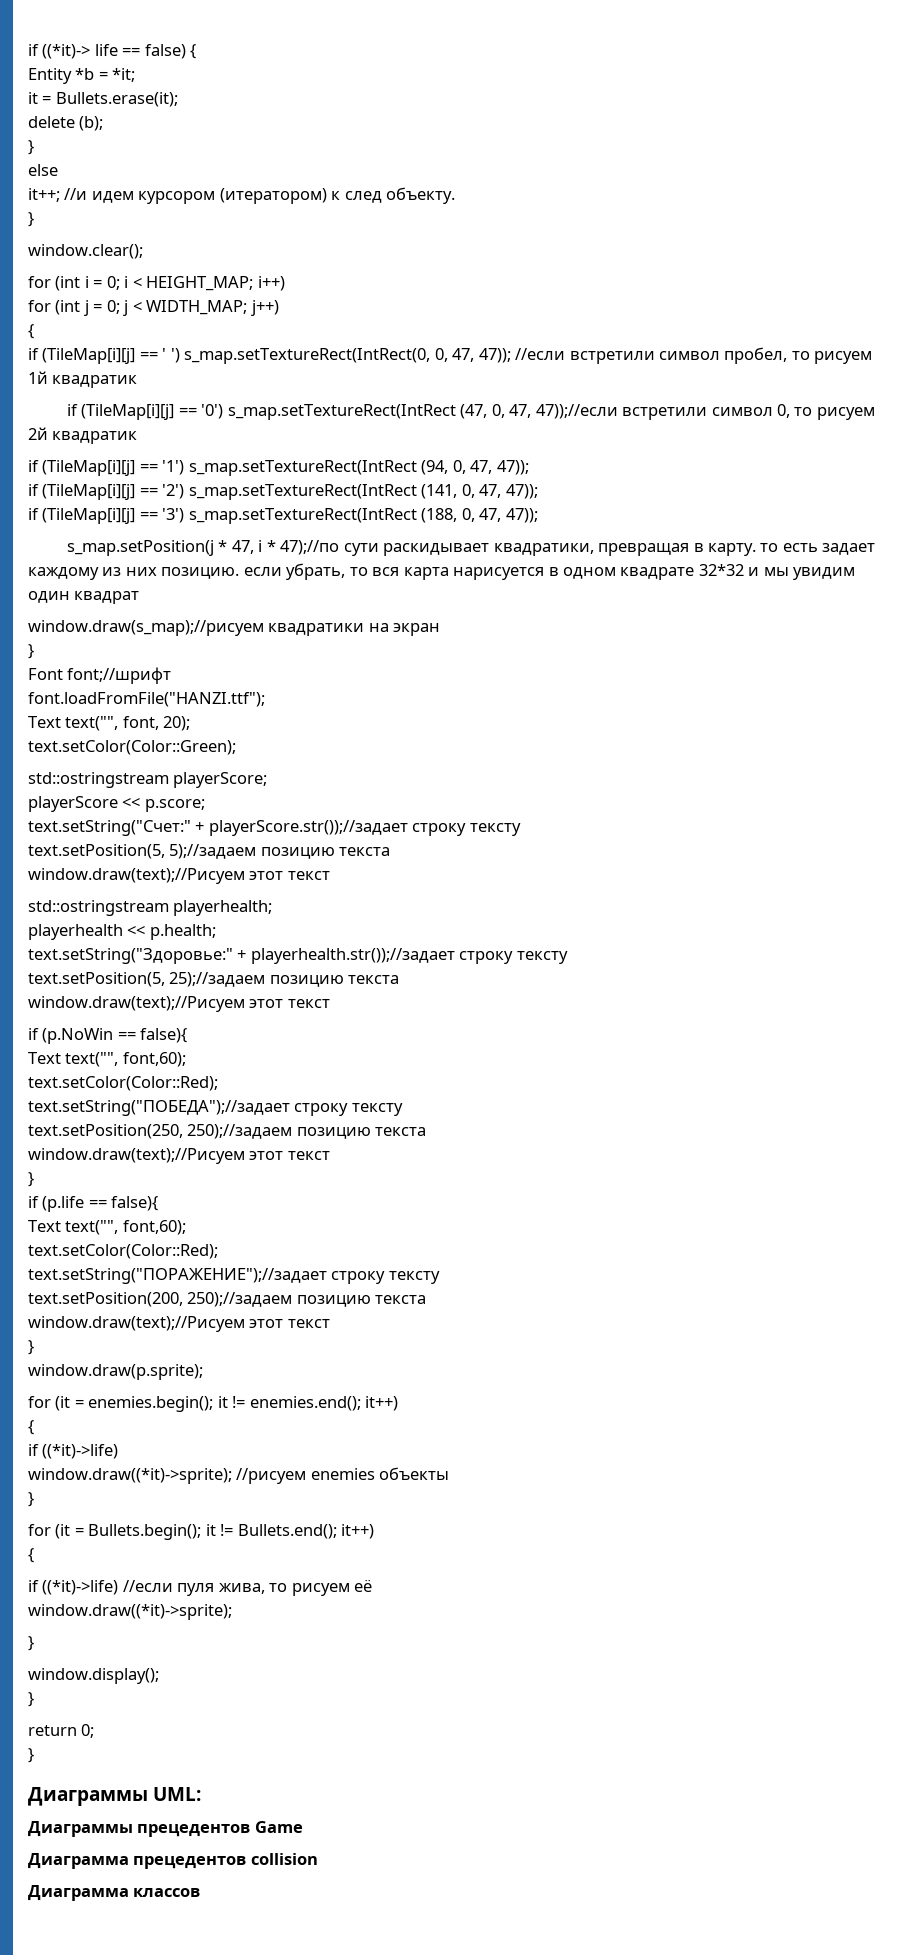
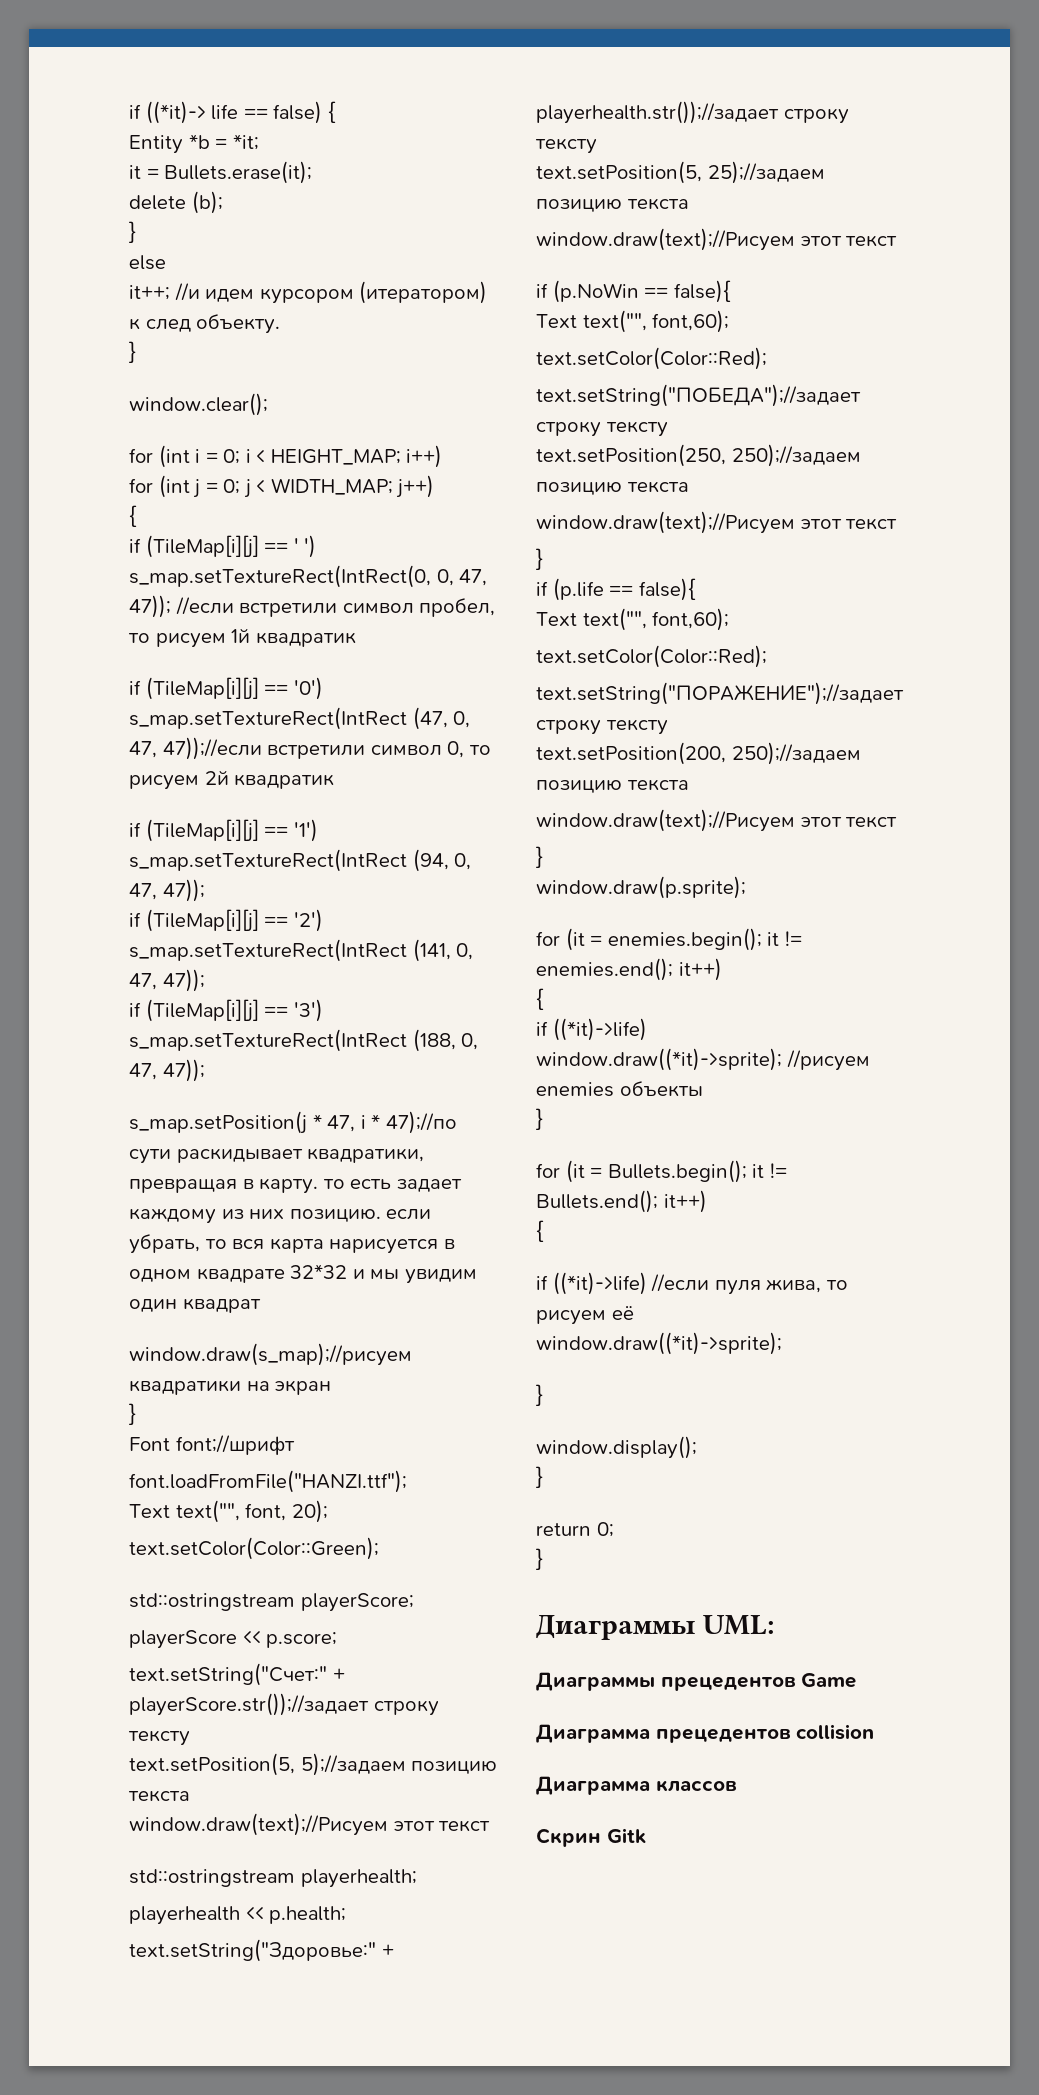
+ Скрин Gitk

